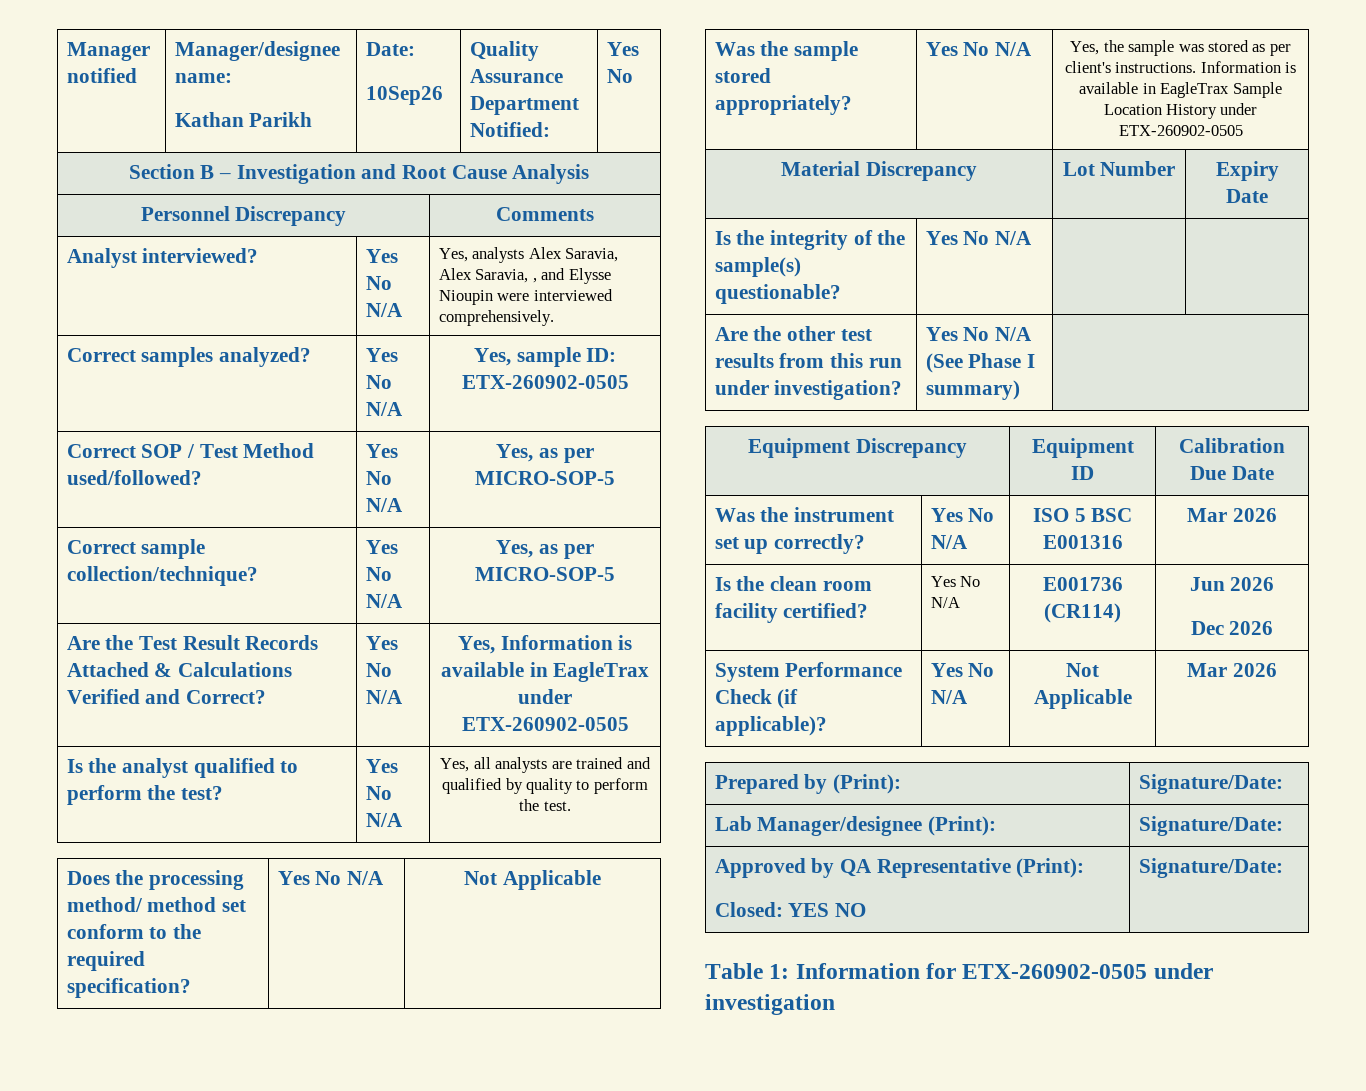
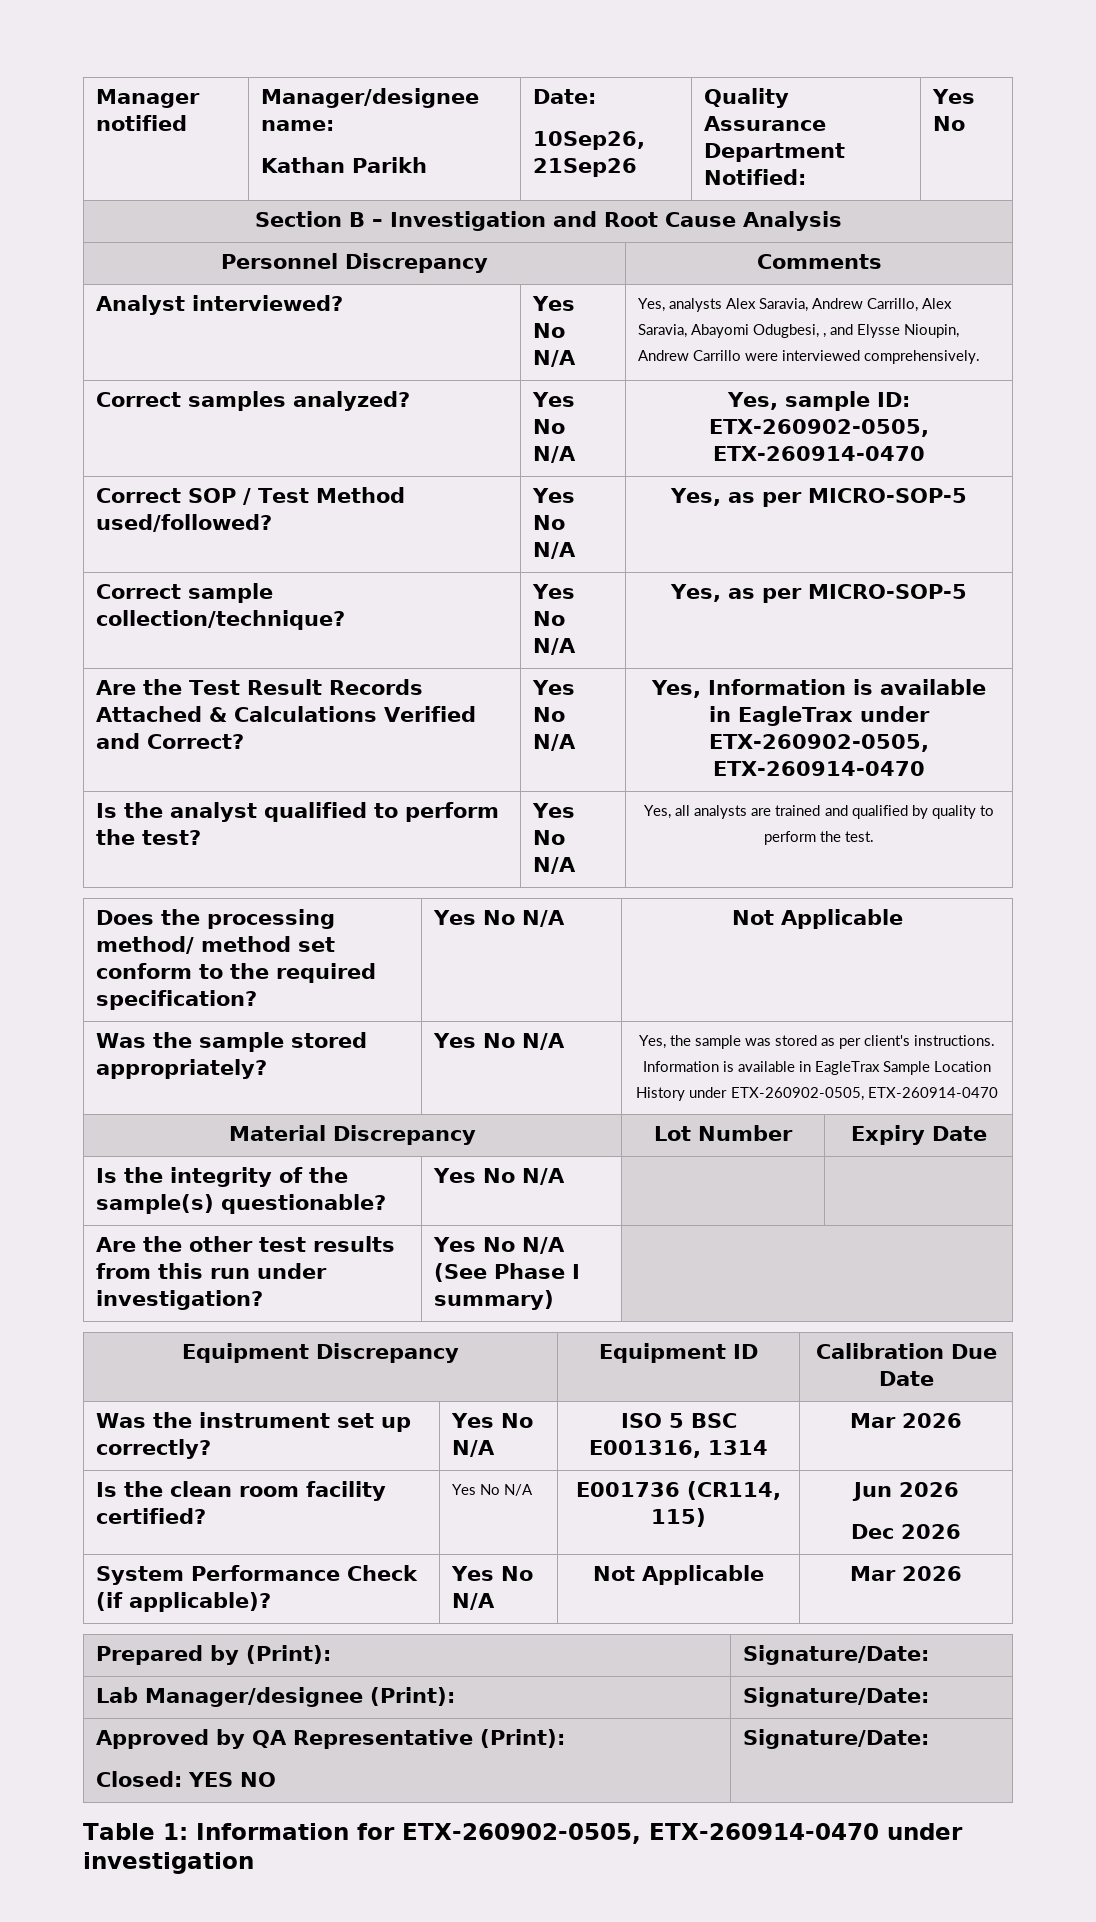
  Manager notified | Manager/designee name:
  Kathan Parikh | Date:
- 10Sep26 | Quality Assurance Department Notified: | Yes No
+ 10Sep26, 21Sep26 | Quality Assurance Department Notified: | Yes No
- Analyst interviewed? | Yes No N/A | Yes, analysts Alex Saravia, Alex Saravia, , and Elysse Nioupin were interviewed comprehensively.
+ Analyst interviewed? | Yes No N/A | Yes, analysts Alex Saravia, Andrew Carrillo, Alex Saravia, Abayomi Odugbesi, , and Elysse Nioupin, Andrew Carrillo were interviewed comprehensively.
- Correct samples analyzed? | Yes No N/A | Yes, sample ID: ETX-260902-0505
+ Correct samples analyzed? | Yes No N/A | Yes, sample ID: ETX-260902-0505, ETX-260914-0470
- Are the Test Result Records Attached & Calculations Verified and Correct? | Yes No N/A | Yes, Information is available in EagleTrax under ETX-260902-0505
+ Are the Test Result Records Attached & Calculations Verified and Correct? | Yes No N/A | Yes, Information is available in EagleTrax under ETX-260902-0505, ETX-260914-0470
- Was the sample stored appropriately? | Yes No N/A | Yes, the sample was stored as per client's instructions. Information is available in EagleTrax Sample Location History under ETX-260902-0505
+ Was the sample stored appropriately? | Yes No N/A | Yes, the sample was stored as per client's instructions. Information is available in EagleTrax Sample Location History under ETX-260902-0505, ETX-260914-0470
- Was the instrument set up correctly? | Yes No N/A | ISO 5 BSC E001316 | Mar 2026
+ Was the instrument set up correctly? | Yes No N/A | ISO 5 BSC E001316, 1314 | Mar 2026
- Is the clean room facility certified? | Yes No N/A | E001736 (CR114) | Jun 2026
+ Is the clean room facility certified? | Yes No N/A | E001736 (CR114, 115) | Jun 2026
- Table 1: Information for ETX-260902-0505 under investigation
+ Table 1: Information for ETX-260902-0505, ETX-260914-0470 under investigation

